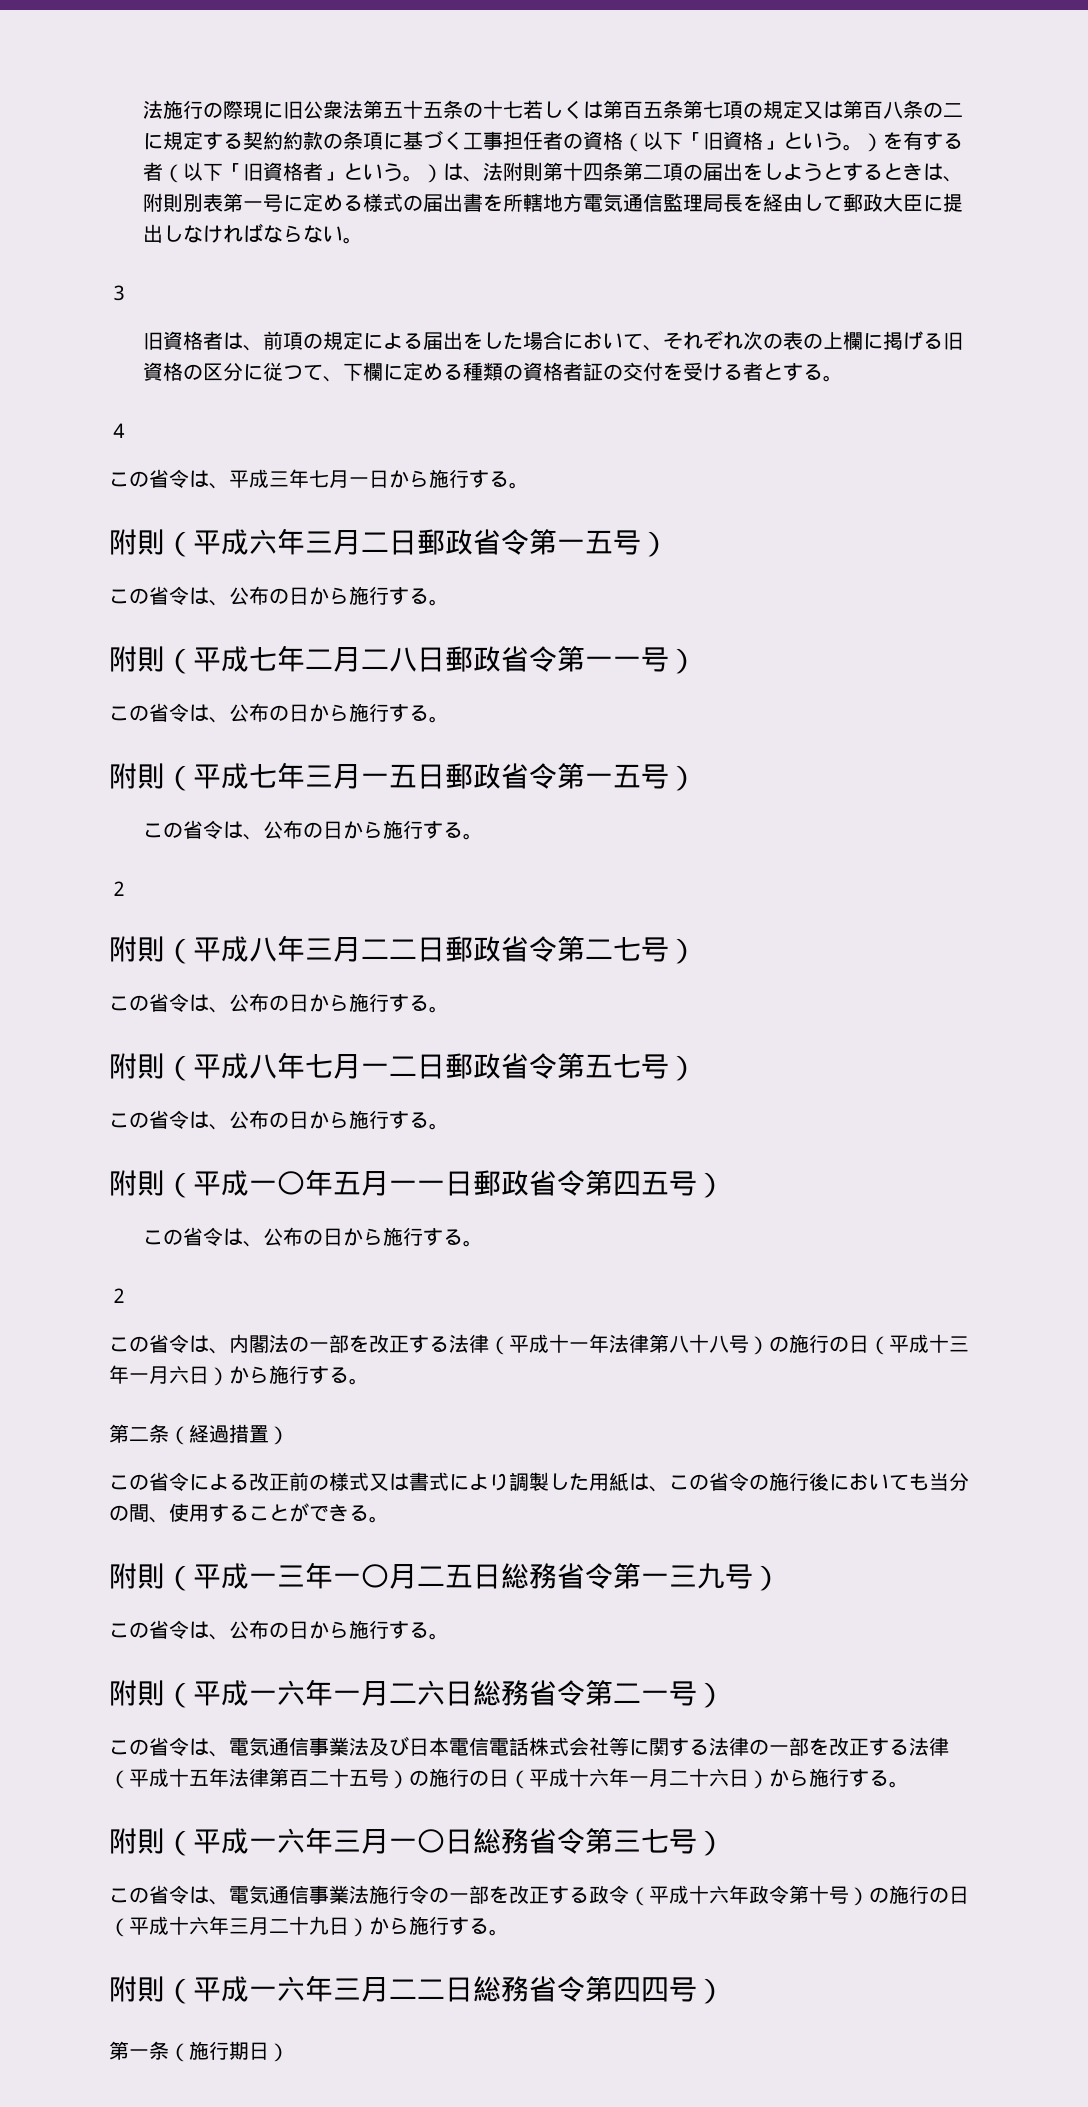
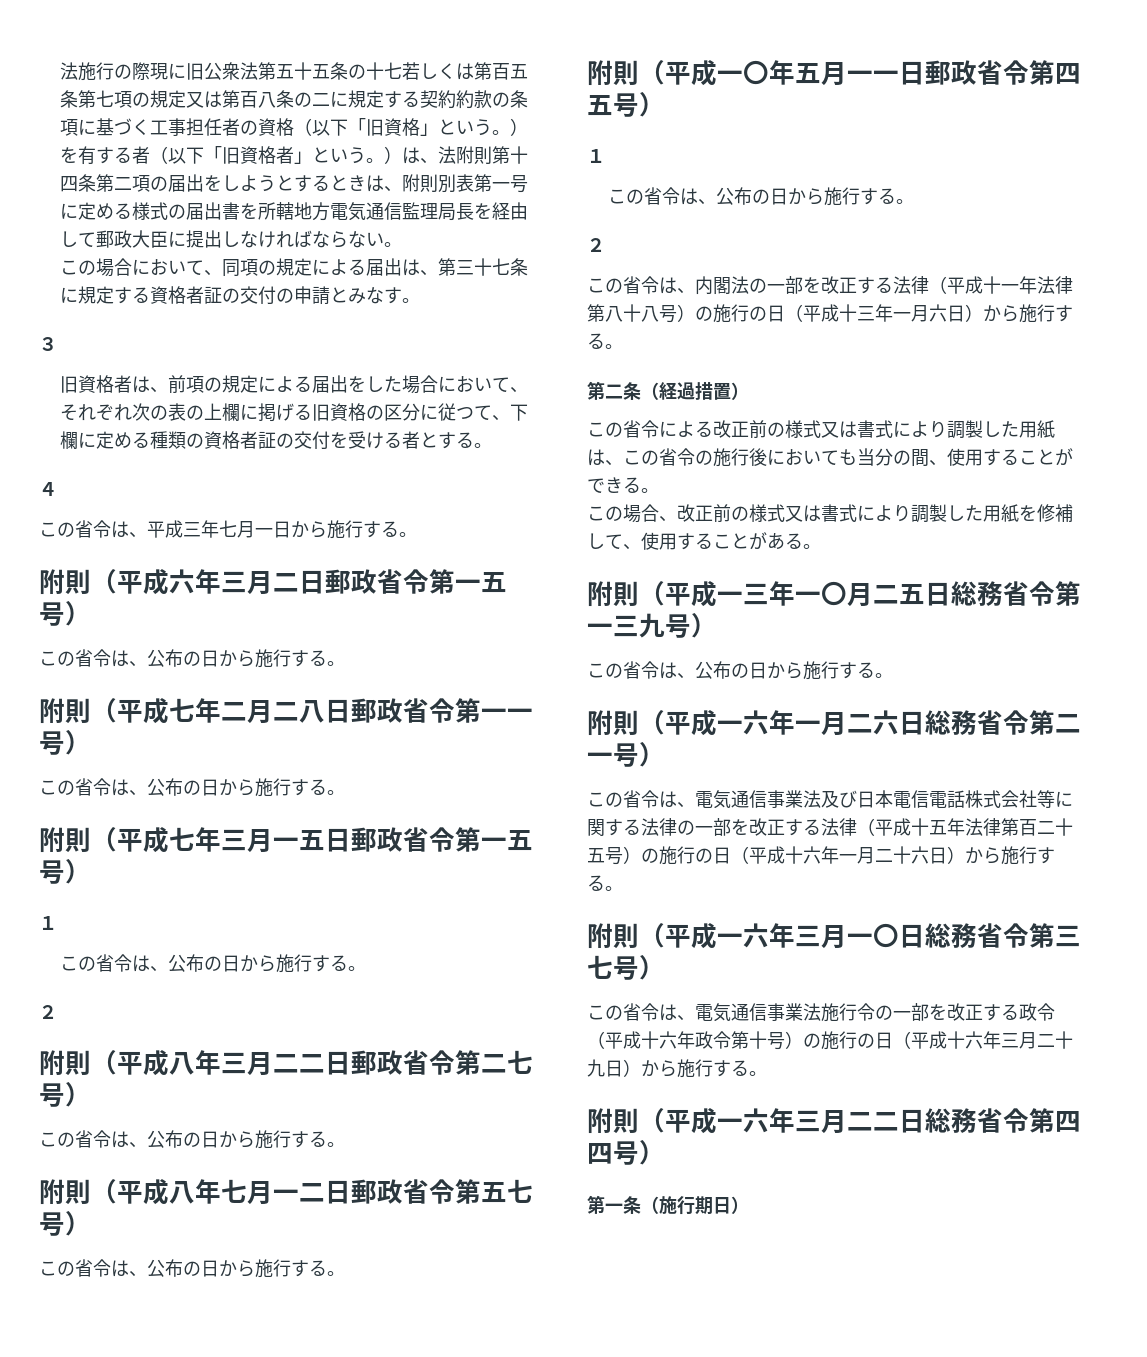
+ この場合において、同項の規定による届出は、第三十七条に規定する資格者証の交付の申請とみなす。
  附則（平成七年三月一五日郵政省令第一五号）
+ １
  附則（平成一〇年五月一一日郵政省令第四五号）
+ １
+ この場合、改正前の様式又は書式により調製した用紙を修補して、使用することがある。

